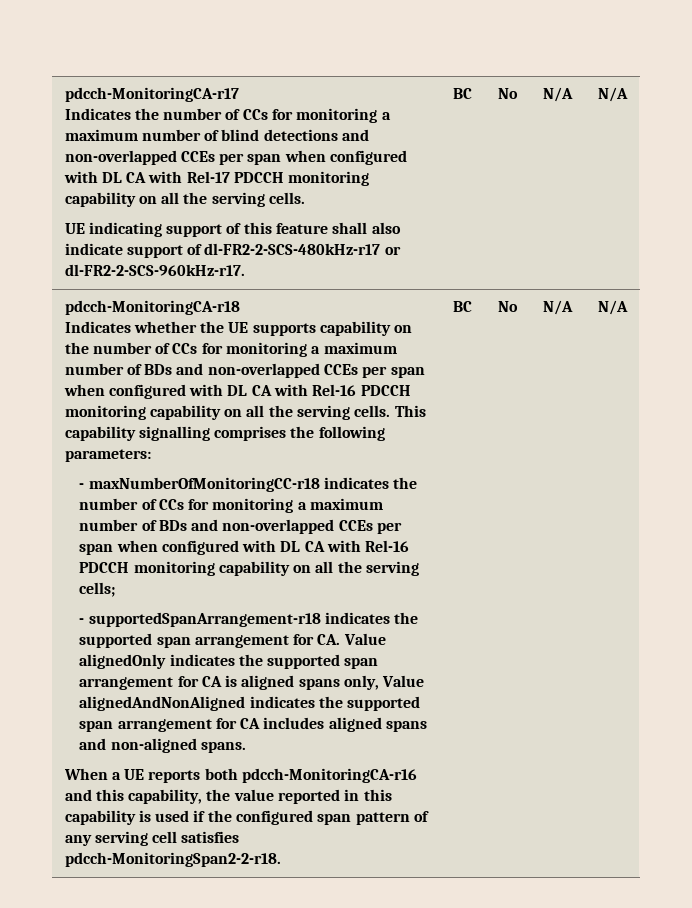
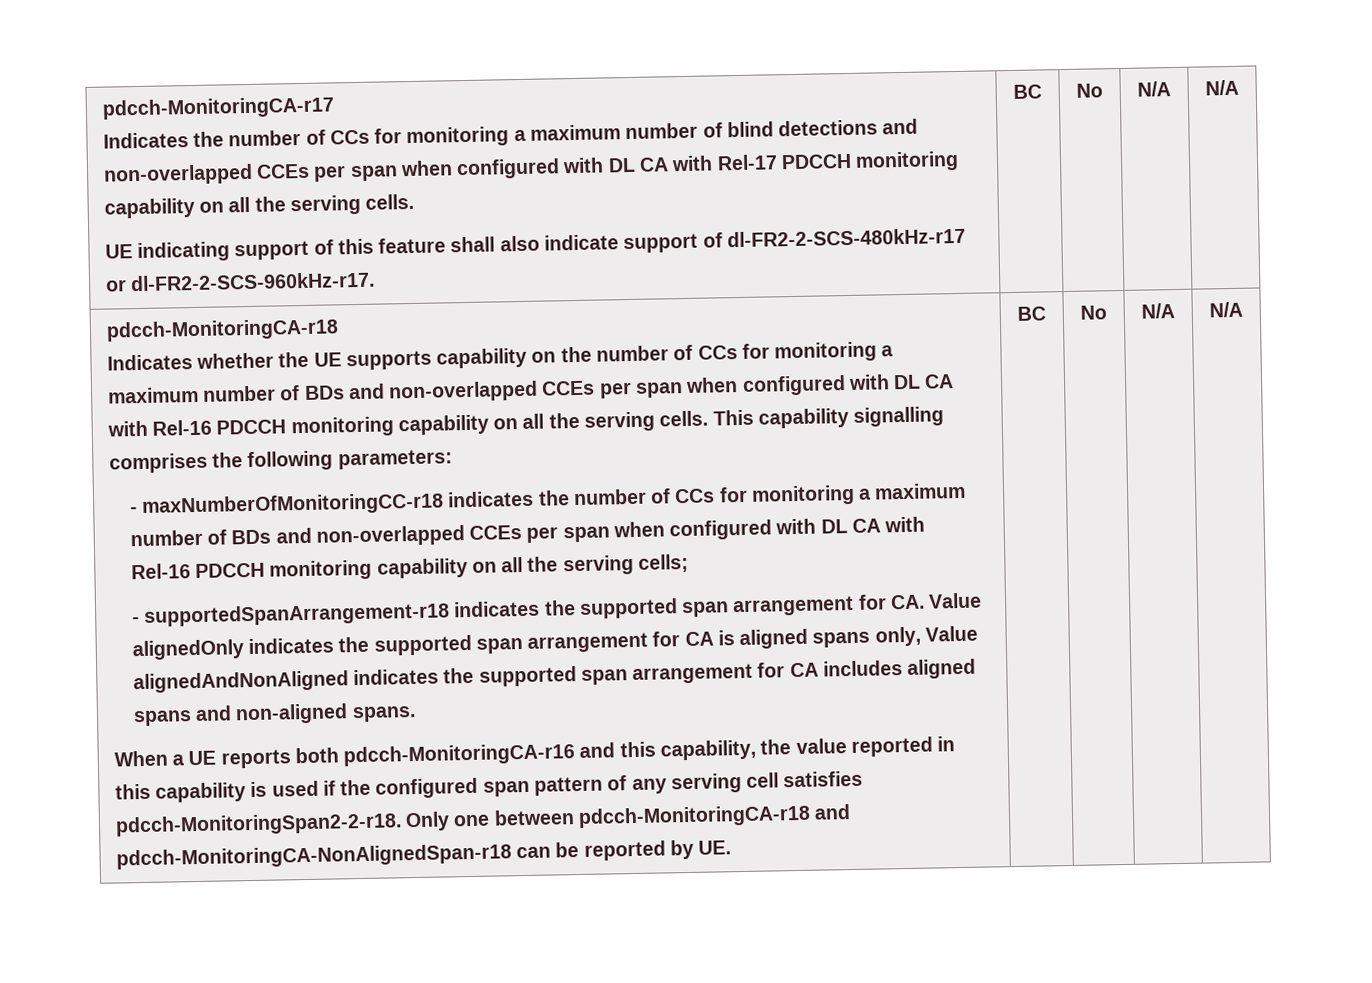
+ Only one between pdcch-MonitoringCA-r18 and pdcch-MonitoringCA-NonAlignedSpan-r18 can be reported by UE.

